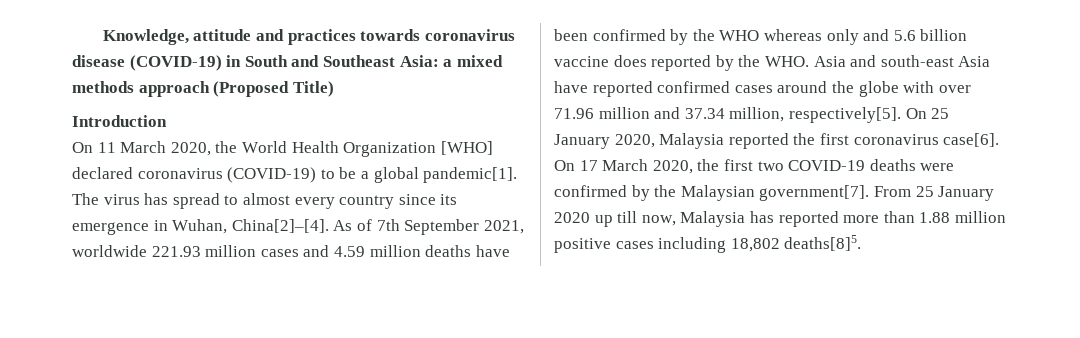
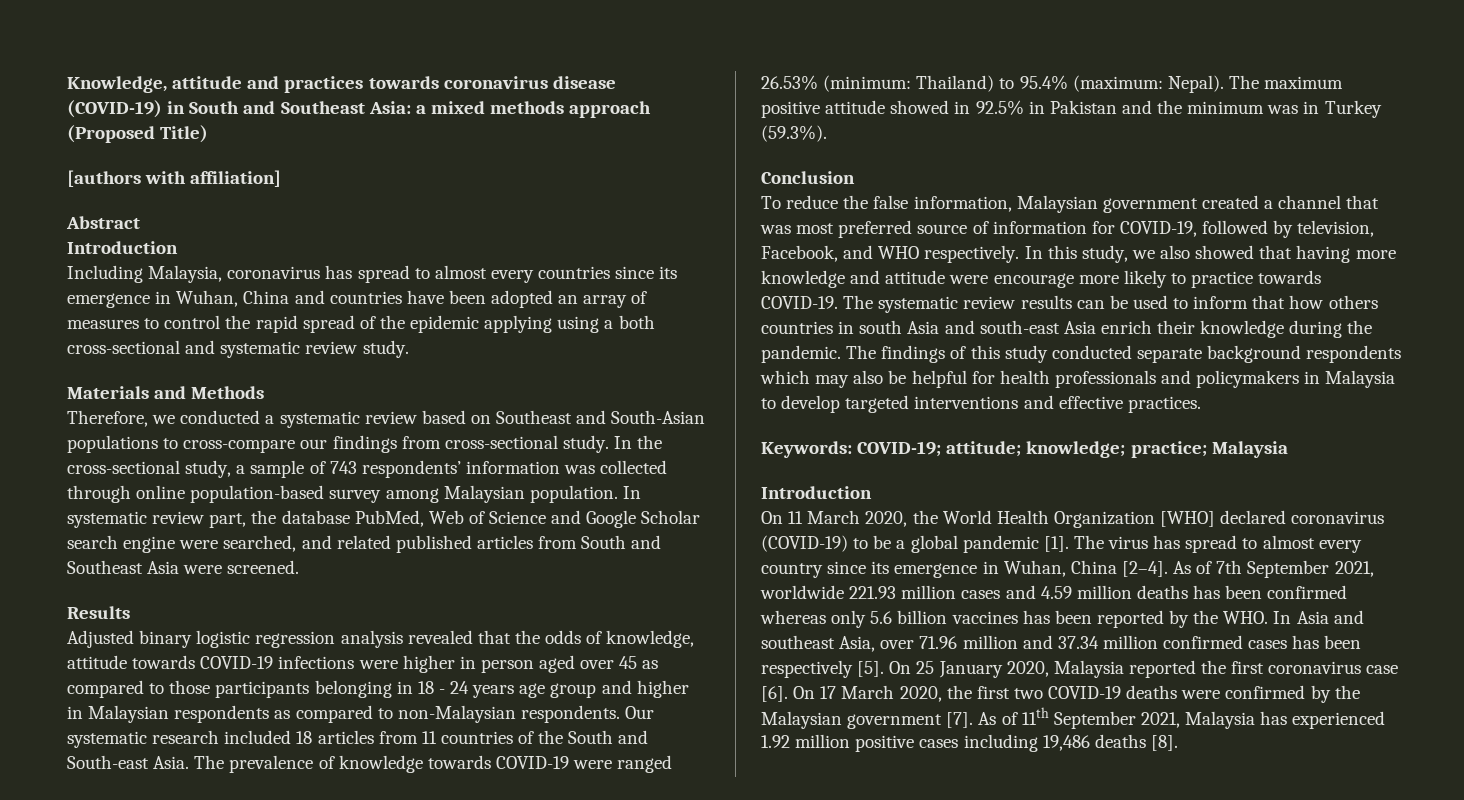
+ [authors with affiliation]
+ Abstract
+ Introduction
+ Including Malaysia, coronavirus has spread to almost every countries since its emergence in Wuhan, China and countries have been adopted an array of measures to control the rapid spread of the epidemic applying using a both cross-sectional and systematic review study.
+ Materials and Methods
+ Therefore, we conducted a systematic review based on Southeast and South-Asian populations to cross-compare our findings from cross-sectional study. In the cross-sectional study, a sample of 743 respondents’ information was collected through online population-based survey among Malaysian population. In systematic review part, the database PubMed, Web of Science and Google Scholar search engine were searched, and related published articles from South and Southeast Asia were screened.
+ Results
+ Adjusted binary logistic regression analysis revealed that the odds of knowledge, attitude towards COVID-19 infections were higher in person aged over 45 as compared to those participants belonging in 18 - 24 years age group and higher in Malaysian respondents as compared to non-Malaysian respondents. Our systematic research included 18 articles from 11 countries of the South and South-east Asia. The prevalence of knowledge towards COVID-19 were ranged 26.53% (minimum: Thailand) to 95.4% (maximum: Nepal). The maximum positive attitude showed in 92.5% in Pakistan and the minimum was in Turkey (59.3%).
+ Conclusion
+ To reduce the false information, Malaysian government created a channel that was most preferred source of information for COVID-19, followed by television, Facebook, and WHO respectively. In this study, we also showed that having more knowledge and attitude were encourage more likely to practice towards COVID-19. The systematic review results can be used to inform that how others countries in south Asia and south-east Asia enrich their knowledge during the pandemic. The findings of this study conducted separate background respondents which may also be helpful for health professionals and policymakers in Malaysia to develop targeted interventions and effective practices.
+ Keywords: COVID-19; attitude; knowledge; practice; Malaysia
- On 11 March 2020, the World Health Organization [WHO] declared coronavirus (COVID-19) to be a global pandemic[1].
+ On 11 March 2020, the World Health Organization [WHO] declared coronavirus (COVID-19) to be a global pandemic [1].
- The virus has spread to almost every country since its emergence in Wuhan, China[2]–[4].
+ The virus has spread to almost every country since its emergence in Wuhan, China [2–4].
- As of 7th September 2021, worldwide 221.93 million cases and 4.59 million deaths have been confirmed by the WHO whereas only and 5.6 billion vaccine does reported by the WHO. Asia and south-east Asia have reported confirmed cases around the globe with over 71.96 million and 37.34 million, respectively[5].
+ As of 7th September 2021, worldwide 221.93 million cases and 4.59 million deaths has been confirmed whereas only 5.6 billion vaccines has been reported by the WHO. In Asia and southeast Asia, over 71.96 million and 37.34 million confirmed cases has been respectively [5].
- On 25 January 2020, Malaysia reported the first coronavirus case[6].
+ On 25 January 2020, Malaysia reported the first coronavirus case [6].
- On 17 March 2020, the first two COVID-19 deaths were confirmed by the Malaysian government[7]. From 25 January 2020 up till now, Malaysia has reported more than 1.88 million positive cases including 18,802 deaths[8]5.
+ On 17 March 2020, the first two COVID-19 deaths were confirmed by the Malaysian government [7]. As of 11th September 2021, Malaysia has experienced 1.92 million positive cases including 19,486 deaths [8].

